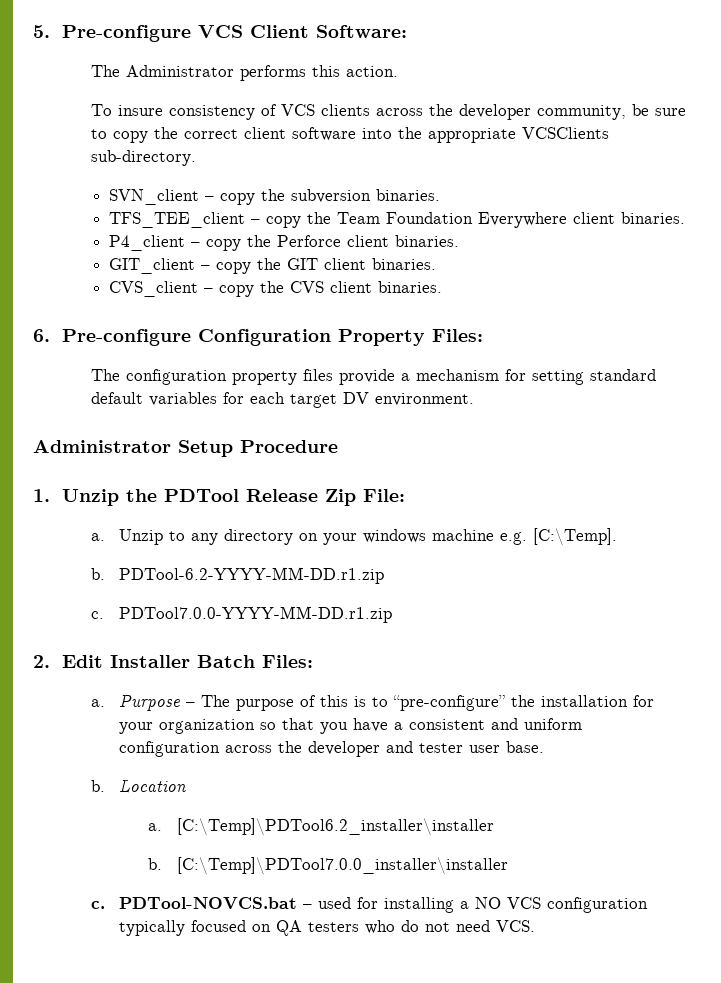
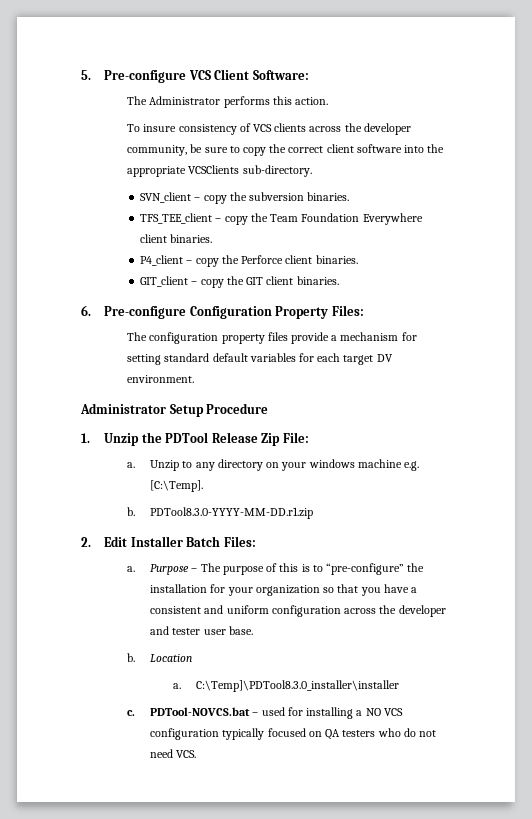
- CVS_client – copy the CVS client binaries.
- PDTool-6.2-YYYY-MM-DD.r1.zip
- c. PDTool7.0.0-YYYY-MM-DD.r1.zip
+ PDTool8.3.0-YYYY-MM-DD.r1.zip
- [C:\Temp]\PDTool6.2_installer\installer
- b. [C:\Temp]\PDTool7.0.0_installer\installer
+ C:\Temp]\PDTool8.3.0_installer\installer

